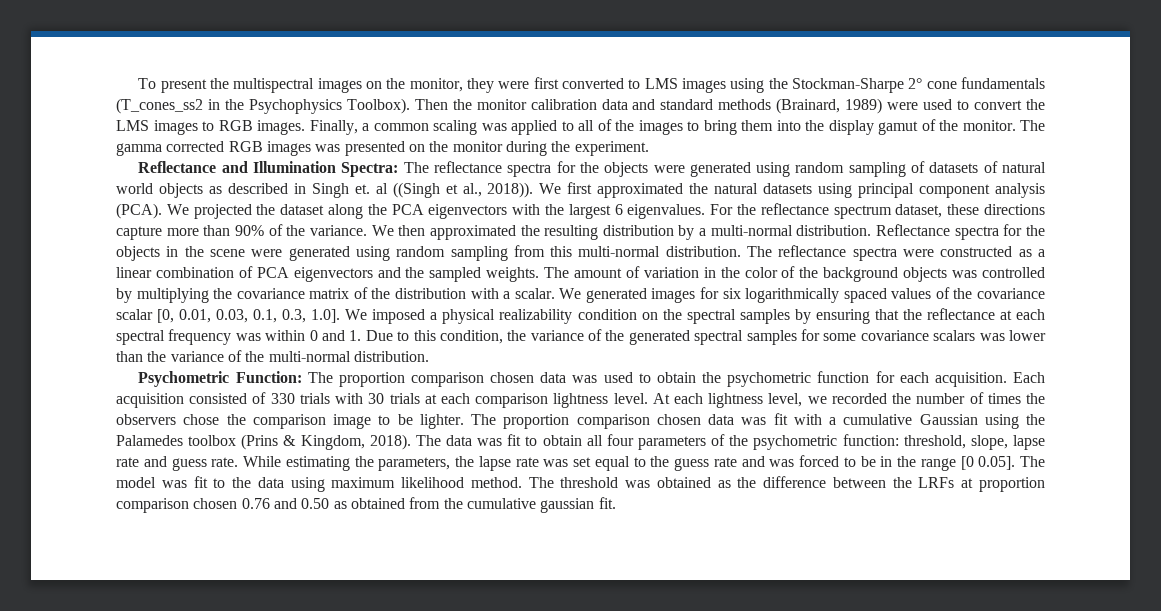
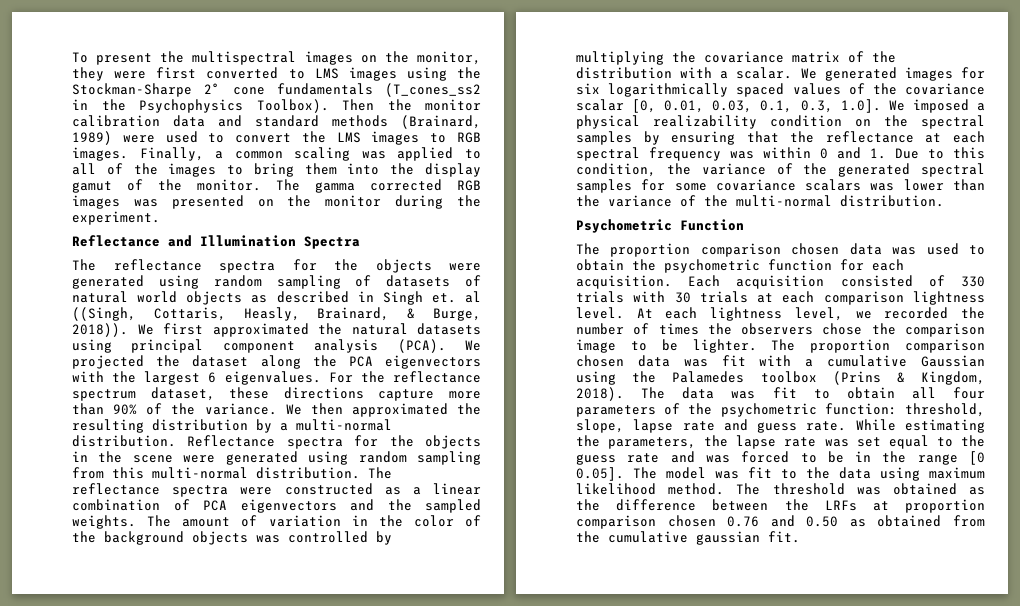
- Reflectance and Illumination Spectra: The reflectance spectra for the objects were generated using random sampling of datasets of natural world objects as described in Singh et. al ((Singh et al., 2018)).
+ Reflectance and Illumination Spectra
+ The reflectance spectra for the objects were generated using random sampling of datasets of natural world objects as described in Singh et. al ((Singh, Cottaris, Heasly, Brainard, & Burge, 2018)).
- Psychometric Function: The proportion comparison chosen data was used to obtain the psychometric function for each acquisition.
+ Psychometric Function
+ The proportion comparison chosen data was used to obtain the psychometric function for each acquisition.

